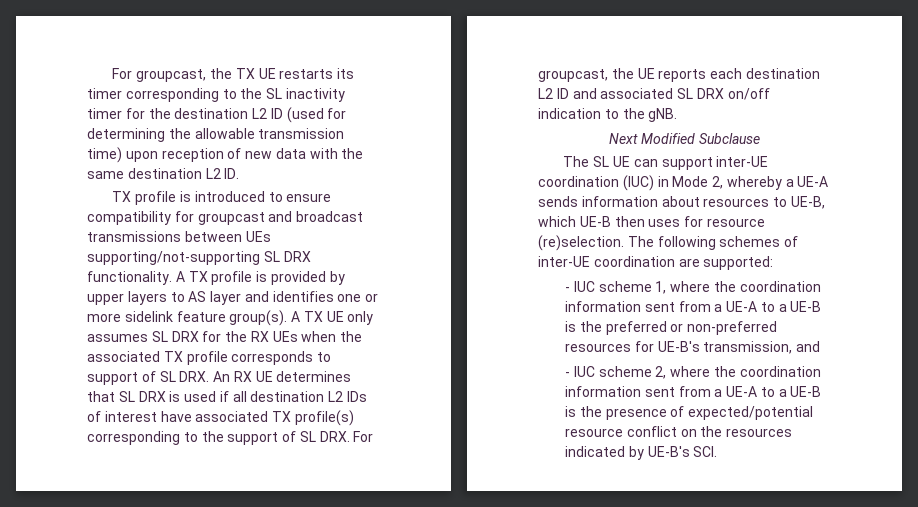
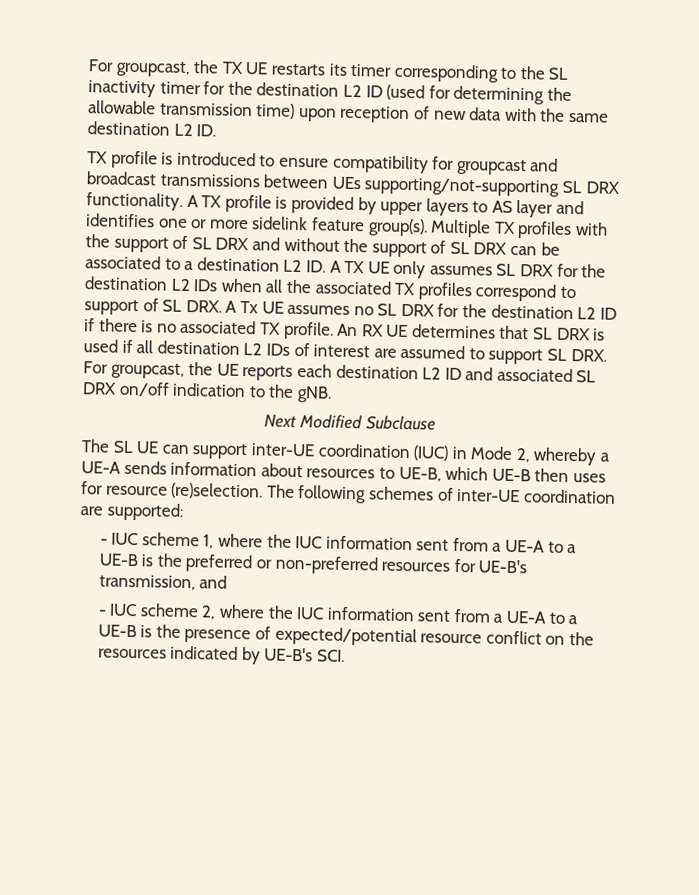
- A TX UE only assumes SL DRX for the RX UEs when the associated TX profile corresponds to support of SL DRX. An RX UE determines that SL DRX is used if all destination L2 IDs of interest have associated TX profile(s) corresponding to the support of SL DRX. For groupcast, the UE reports each destination L2 ID and associated SL DRX on/off indication to the gNB.
+ Multiple TX profiles with the support of SL DRX and without the support of SL DRX can be associated to a destination L2 ID. A TX UE only assumes SL DRX for the destination L2 IDs when all the associated TX profiles correspond to support of SL DRX. A Tx UE assumes no SL DRX for the destination L2 ID if there is no associated TX profile. An RX UE determines that SL DRX is used if all destination L2 IDs of interest are assumed to support SL DRX. For groupcast, the UE reports each destination L2 ID and associated SL DRX on/off indication to the gNB.
- - IUC scheme 1, where the coordination information sent from a UE-A to a UE-B is the preferred or non-preferred resources for UE-B's transmission, and
+ - IUC scheme 1, where the IUC information sent from a UE-A to a UE-B is the preferred or non-preferred resources for UE-B's transmission, and
- - IUC scheme 2, where the coordination information sent from a UE-A to a UE-B is the presence of expected/potential resource conflict on the resources indicated by UE-B's SCI.
+ - IUC scheme 2, where the IUC information sent from a UE-A to a UE-B is the presence of expected/potential resource conflict on the resources indicated by UE-B's SCI.

